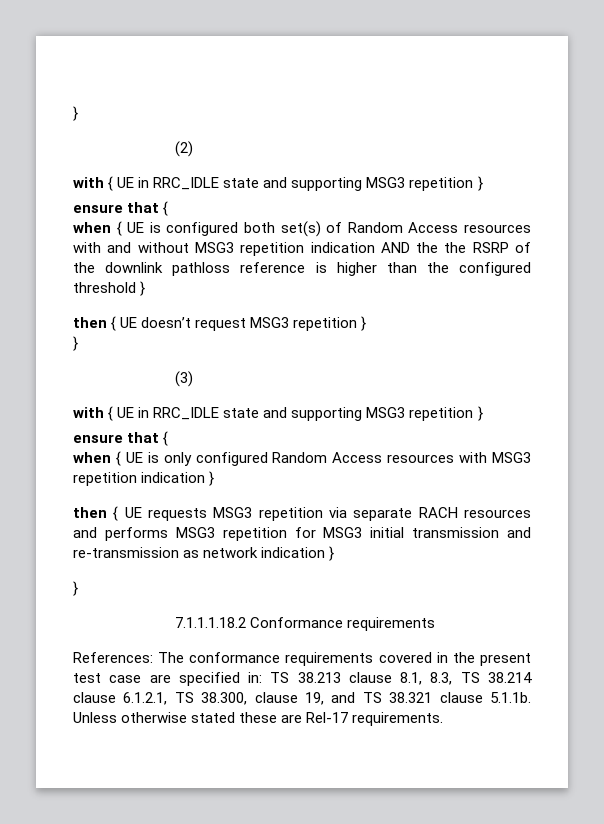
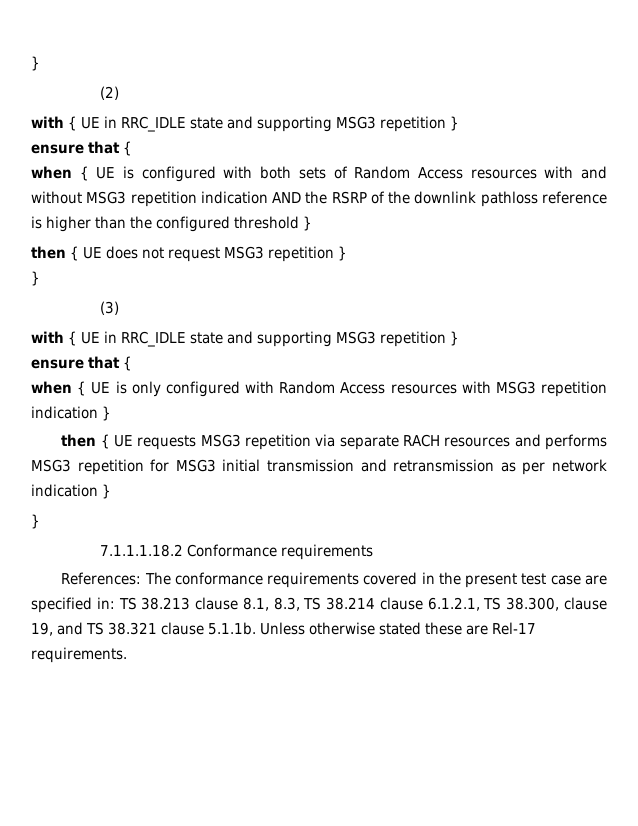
- when { UE is configured both set(s) of Random Access resources with and without MSG3 repetition indication AND the the RSRP of the downlink pathloss reference is higher than the configured threshold }
+ when { UE is configured with both sets of Random Access resources with and without MSG3 repetition indication AND the RSRP of the downlink pathloss reference is higher than the configured threshold }
- then { UE doesn’t request MSG3 repetition }
+ then { UE does not request MSG3 repetition }
- when { UE is only configured Random Access resources with MSG3 repetition indication }
+ when { UE is only configured with Random Access resources with MSG3 repetition indication }
- then { UE requests MSG3 repetition via separate RACH resources and performs MSG3 repetition for MSG3 initial transmission and re-transmission as network indication }
+ then { UE requests MSG3 repetition via separate RACH resources and performs MSG3 repetition for MSG3 initial transmission and retransmission as per network indication }

